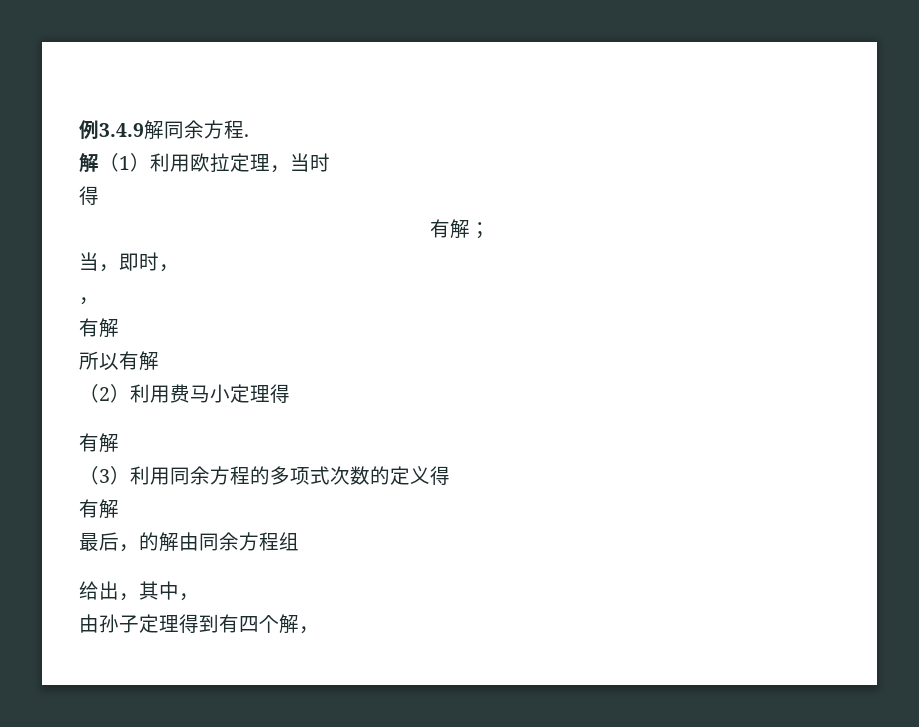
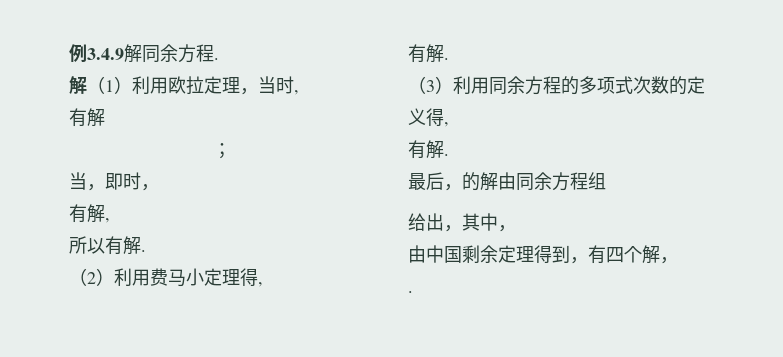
- 解（1）利用欧拉定理，当时
- 得
- 有解；
+ 解（1）利用欧拉定理，当时,
+ 有解
+ ；
  当，即时，
- ，
- 有解
+ 有解,
- 所以有解
+ 所以有解.
- （2）利用费马小定理得
- 有解
+ （2）利用费马小定理得,
+ 有解.
- （3）利用同余方程的多项式次数的定义得
- 有解
+ （3）利用同余方程的多项式次数的定义得,
+ 有解.
- 由孙子定理得到有四个解，
+ 由中国剩余定理得到，有四个解，
+ .

